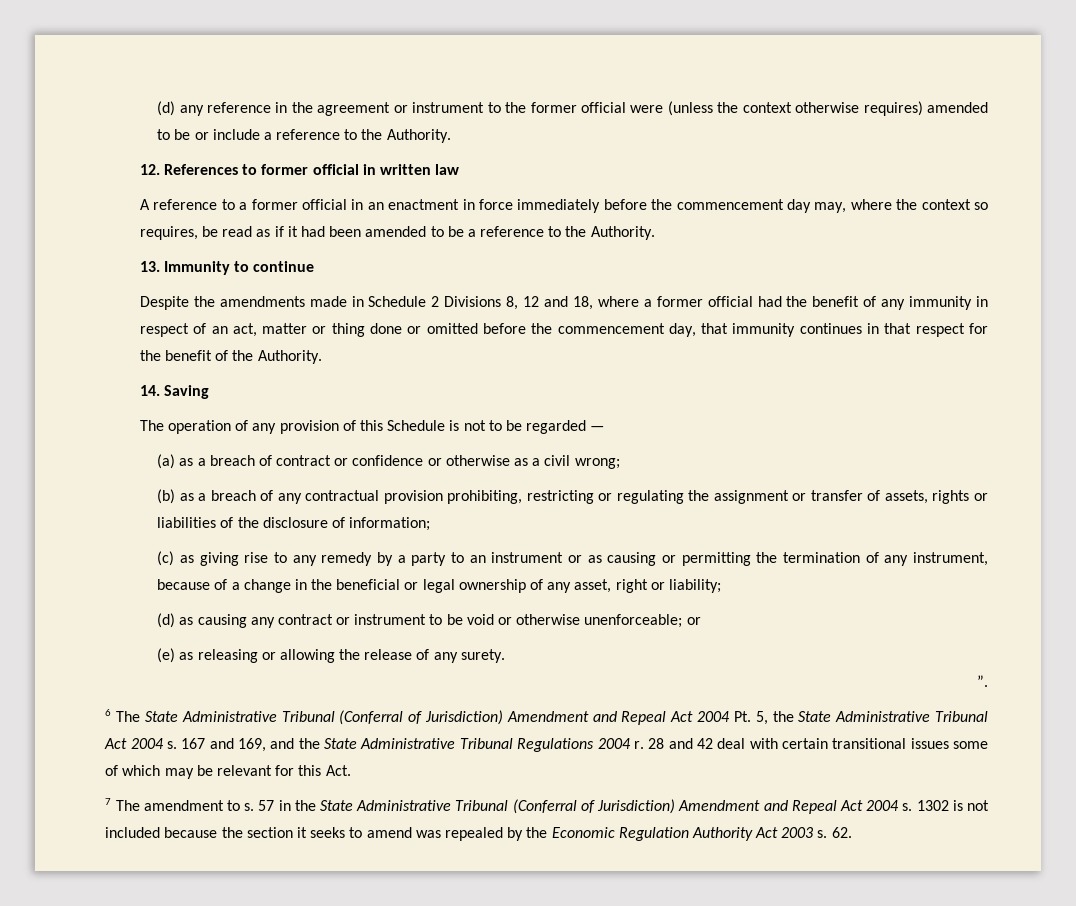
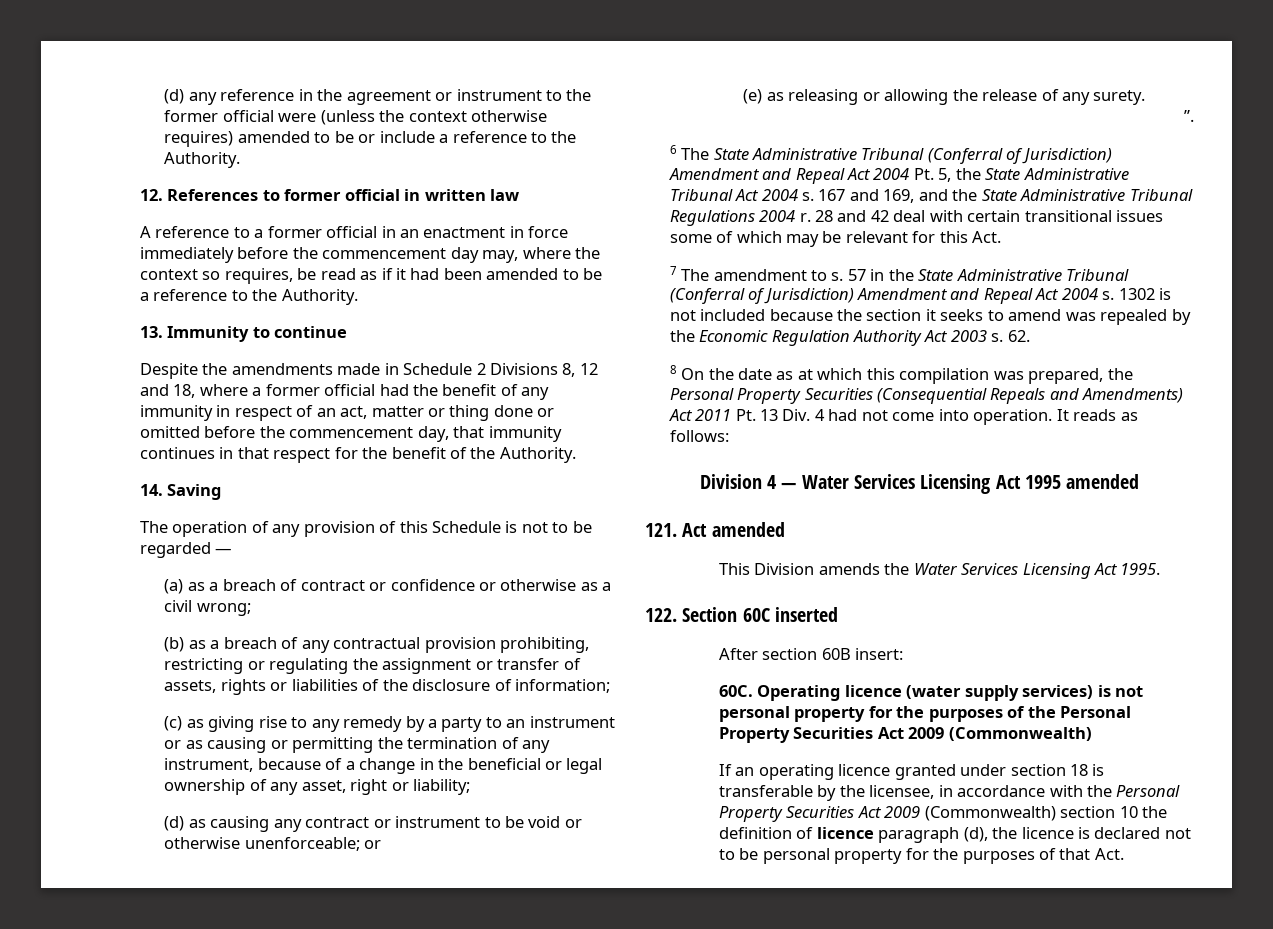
+ 8 On the date as at which this compilation was prepared, the Personal Property Securities (Consequential Repeals and Amendments) Act 2011 Pt. 13 Div. 4 had not come into operation. It reads as follows:
+ Division 4 — Water Services Licensing Act 1995 amended
+ 121. Act amended
+ This Division amends the Water Services Licensing Act 1995.
+ 122. Section 60C inserted
+ After section 60B insert:
+ 60C. Operating licence (water supply services) is not personal property for the purposes of the Personal Property Securities Act 2009 (Commonwealth)
+ If an operating licence granted under section 18 is transferable by the licensee, in accordance with the Personal Property Securities Act 2009 (Commonwealth) section 10 the definition of licence paragraph (d), the licence is declared not to be personal property for the purposes of that Act.

